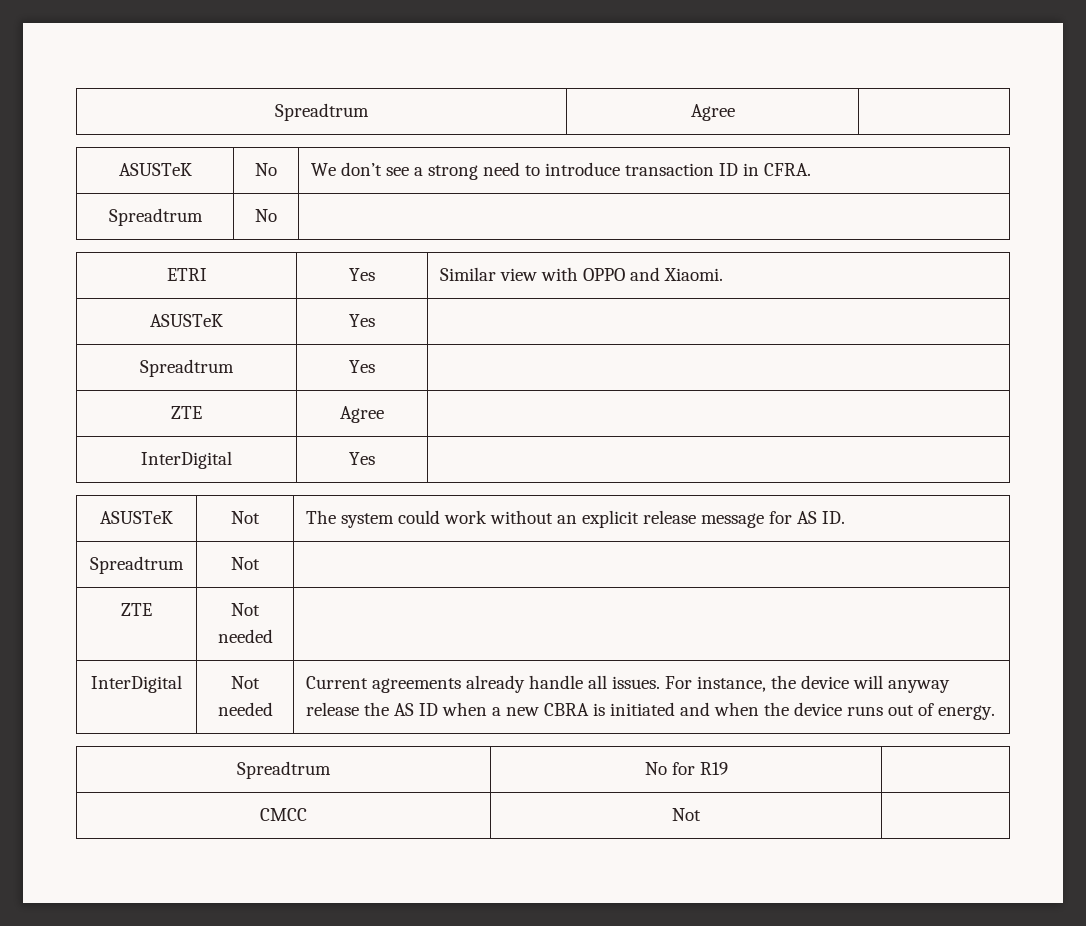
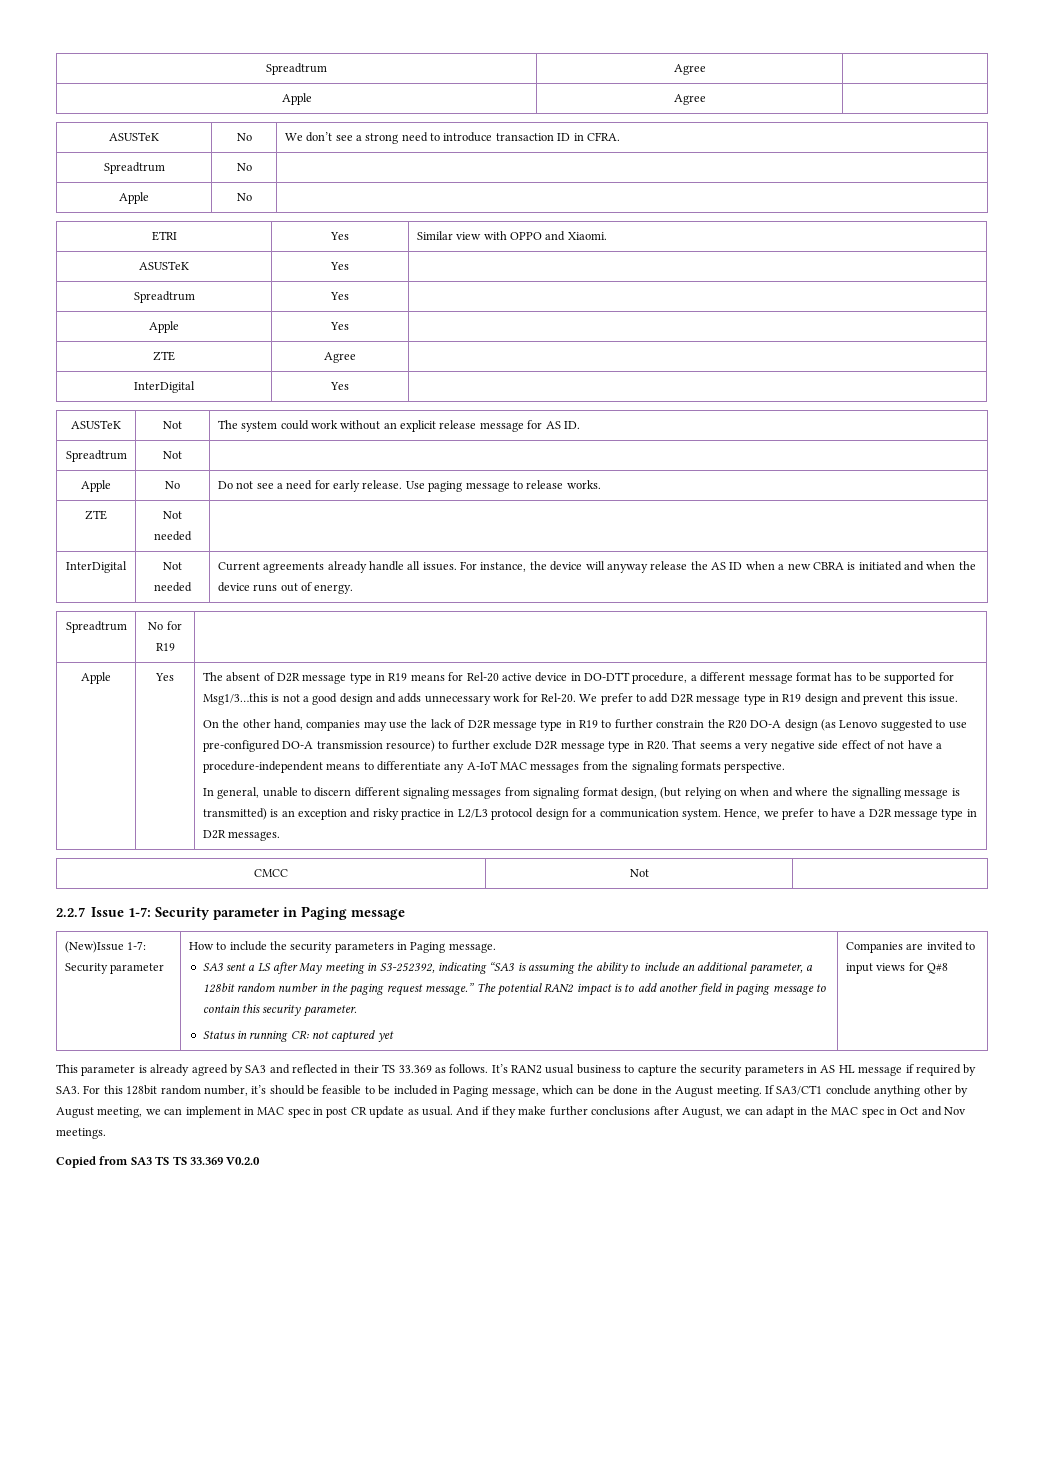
+ Apple | Agree |
  Spreadtrum | No |
+ Apple | No |
  Spreadtrum | Yes |
+ Apple | Yes |
+ Apple | No | Do not see a need for early release. Use paging message to release works.
- CMCC | Not
+ Apple | Yes | The absent of D2R message type in R19 means for Rel-20 active device in DO-DTT procedure, a different message format has to be supported for Msg1/3…this is not a good design and adds unnecessary work for Rel-20. We prefer to add D2R message type in R19 design and prevent this issue.
+ On the other hand, companies may use the lack of D2R message type in R19 to further constrain the R20 DO-A design (as Lenovo suggested to use pre-configured DO-A transmission resource) to further exclude D2R message type in R20. That seems a very negative side effect of not have a procedure-independent means to differentiate any A-IoT MAC messages from the signaling formats perspective.
+ In general, unable to discern different signaling messages from signaling format design, (but relying on when and where the signalling message is transmitted) is an exception and risky practice in L2/L3 protocol design for a communication system. Hence, we prefer to have a D2R message type in D2R messages.
+ CMCC | Not |
+ 2.2.7 Issue 1-7: Security parameter in Paging message
+ (New)Issue 1-7: Security parameter | How to include the security parameters in Paging message.
+ SA3 sent a LS after May meeting in S3-252392, indicating “SA3 is assuming the ability to include an additional parameter, a 128bit random number in the paging request message.” The potential RAN2 impact is to add another field in paging message to contain this security parameter.
+ Status in running CR: not captured yet | Companies are invited to input views for Q#8
+ This parameter is already agreed by SA3 and reflected in their TS 33.369 as follows. It’s RAN2 usual business to capture the security parameters in AS HL message if required by SA3. For this 128bit random number, it’s should be feasible to be included in Paging message, which can be done in the August meeting. If SA3/CT1 conclude anything other by August meeting, we can implement in MAC spec in post CR update as usual. And if they make further conclusions after August, we can adapt in the MAC spec in Oct and Nov meetings.
+ Copied from SA3 TS TS 33.369 V0.2.0

